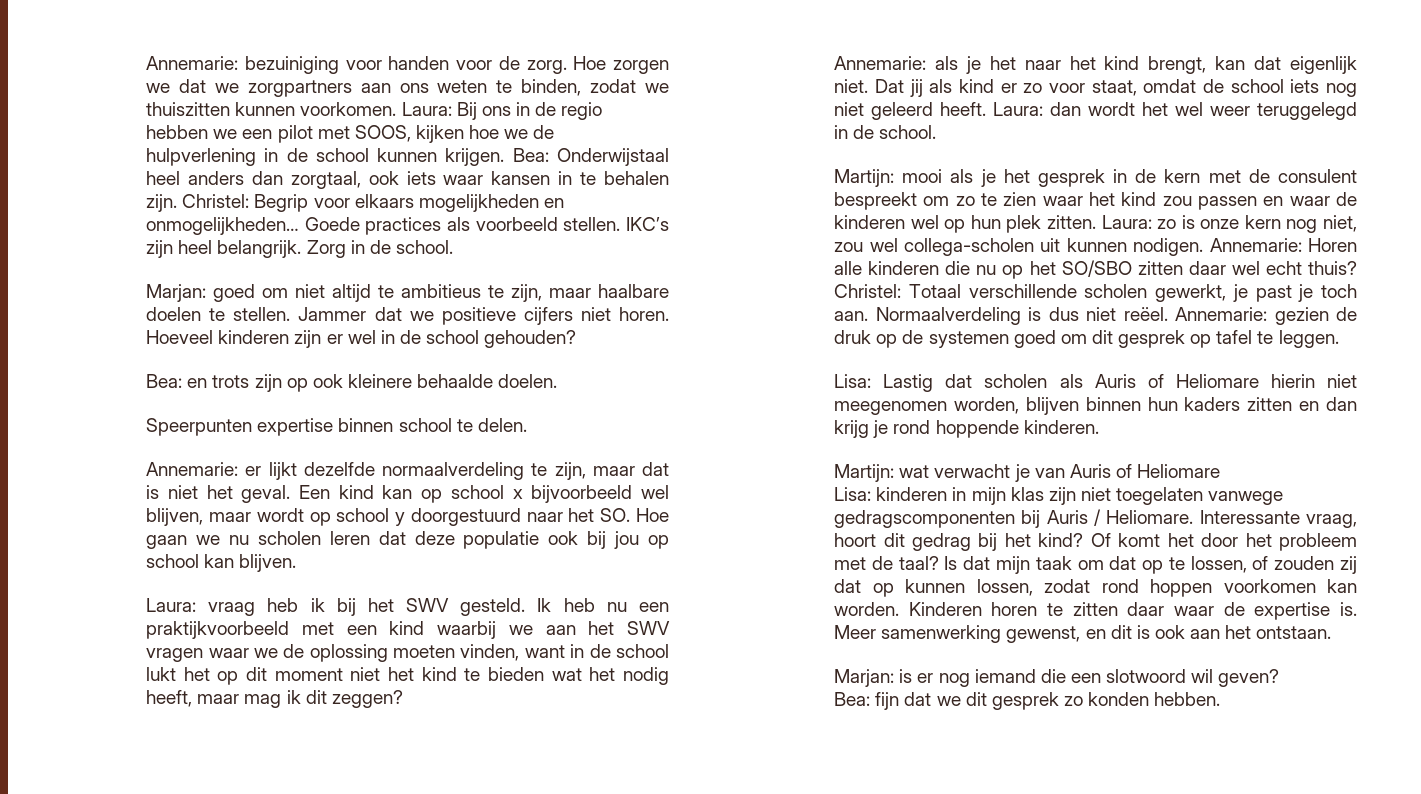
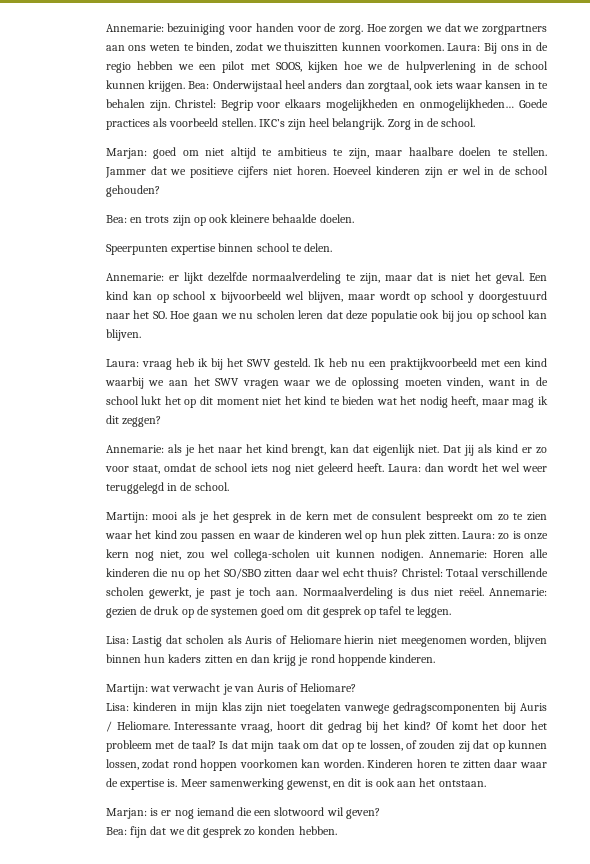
- Martijn: wat verwacht je van Auris of Heliomare
+ Martijn: wat verwacht je van Auris of Heliomare?

